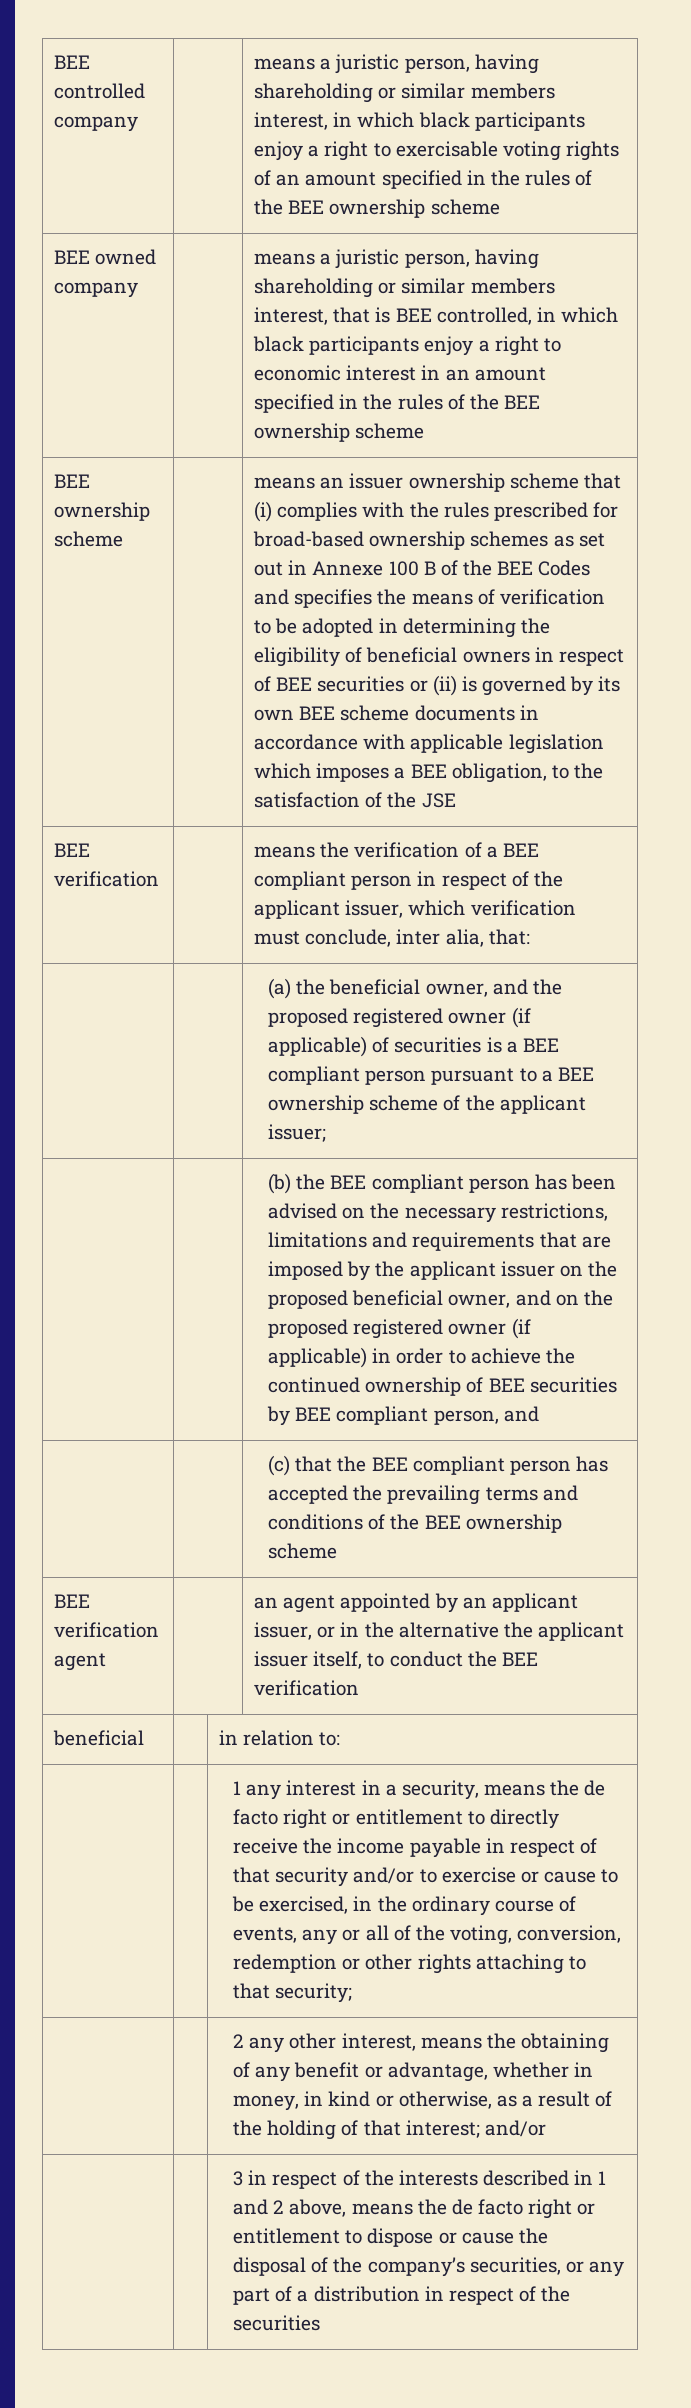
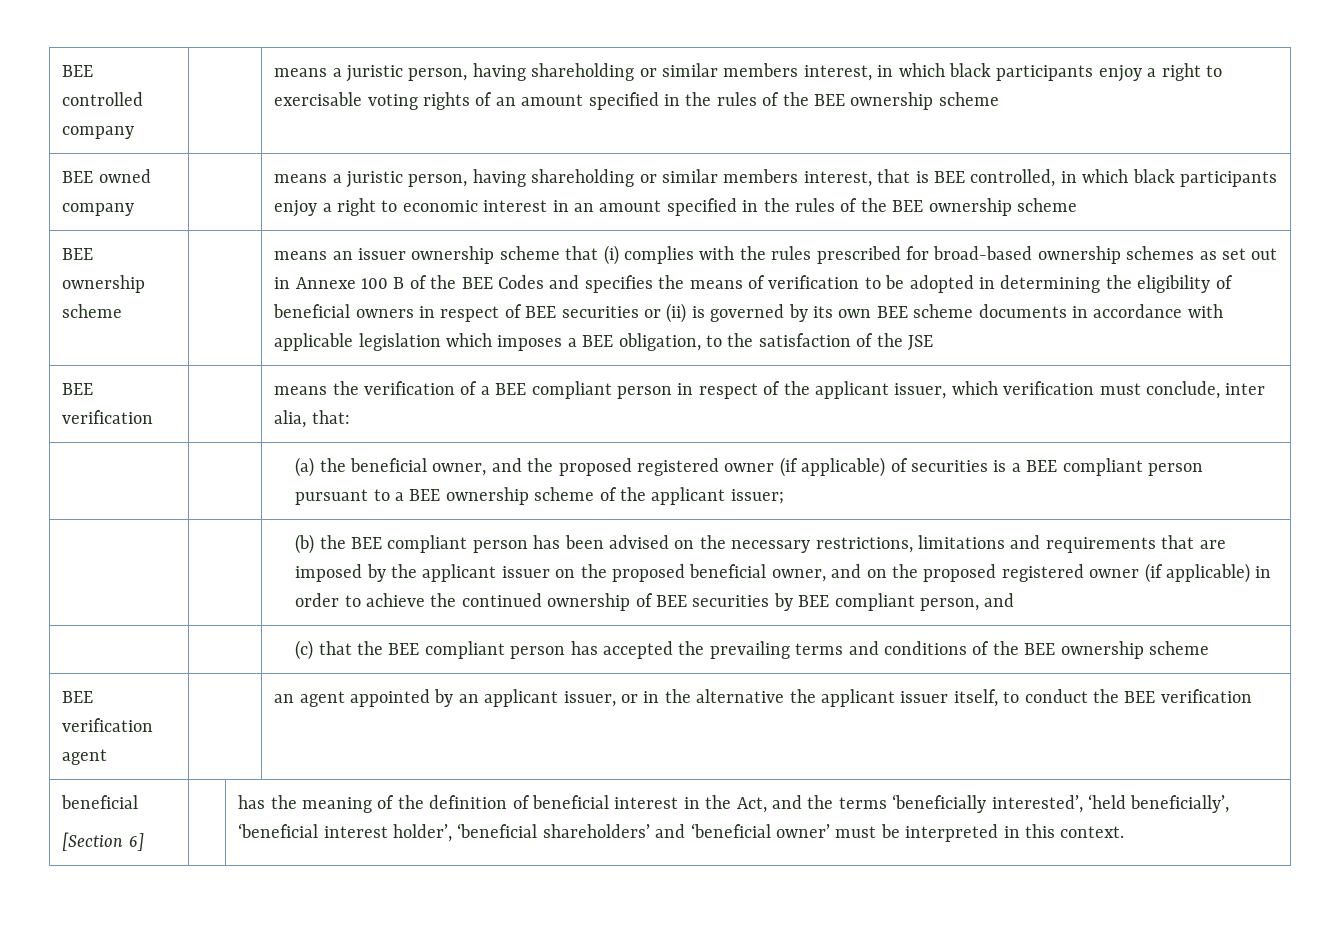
  BEE verification agent | | an agent appointed by an applicant issuer, or in the alternative the applicant issuer itself, to conduct the BEE verification
- beneficial | | in relation to:
- | | 1 any interest in a security, means the de facto right or entitlement to directly receive the income payable in respect of that security and/or to exercise or cause to be exercised, in the ordinary course of events, any or all of the voting, conversion, redemption or other rights attaching to that security;
- | | 2 any other interest, means the obtaining of any benefit or advantage, whether in money, in kind or otherwise, as a result of the holding of that interest; and/or
- | | 3 in respect of the interests described in 1 and 2 above, means the de facto right or entitlement to dispose or cause the disposal of the company’s securities, or any part of a distribution in respect of the securities
+ beneficial
+ [Section 6] | | has the meaning of the definition of beneficial interest in the Act, and the terms ‘beneficially interested’, ‘held beneficially’, ‘beneficial interest holder’, ‘beneficial shareholders’ and ‘beneficial owner’ must be interpreted in this context.

